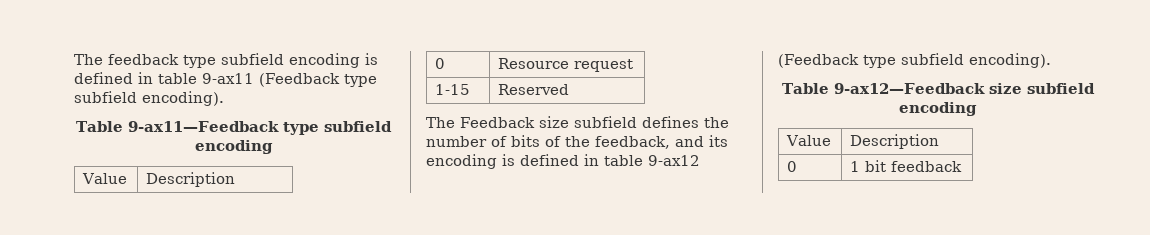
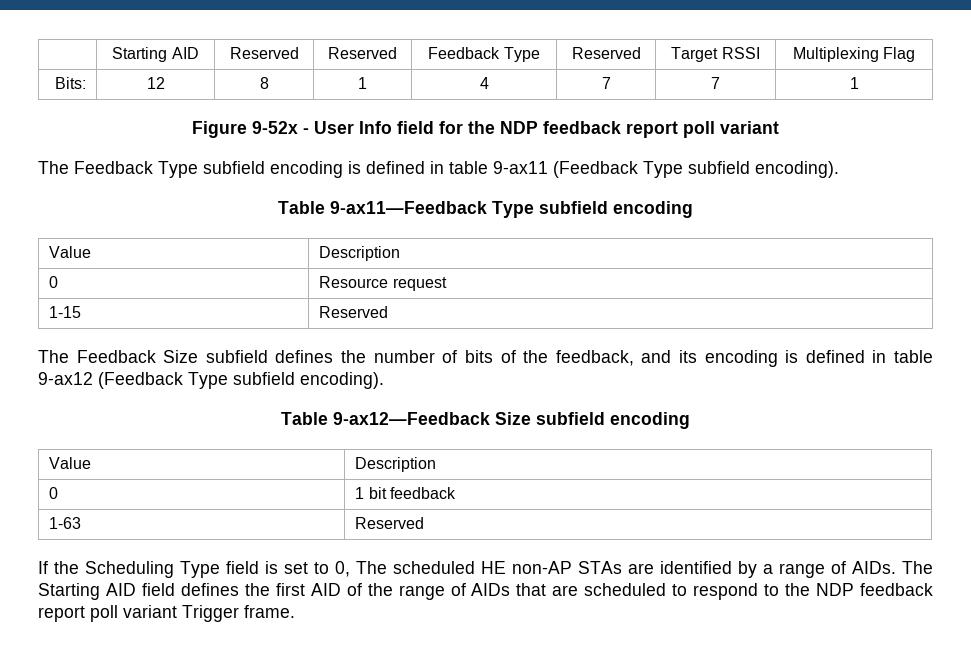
- The feedback type subfield encoding is defined in table 9-ax11 (Feedback type subfield encoding).
+ | Starting AID | Reserved | Reserved | Feedback Type | Reserved | Target RSSI | Multiplexing Flag
+ Bits: | 12 | 8 | 1 | 4 | 7 | 7 | 1
+ Figure 9-52x - User Info field for the NDP feedback report poll variant
+ The Feedback Type subfield encoding is defined in table 9-ax11 (Feedback Type subfield encoding).
- Table 9-ax11—Feedback type subfield encoding
+ Table 9-ax11—Feedback Type subfield encoding
- The Feedback size subfield defines the number of bits of the feedback, and its encoding is defined in table 9-ax12 (Feedback type subfield encoding).
+ The Feedback Size subfield defines the number of bits of the feedback, and its encoding is defined in table 9-ax12 (Feedback Type subfield encoding).
- Table 9-ax12—Feedback size subfield encoding
+ Table 9-ax12—Feedback Size subfield encoding
+ 1-63 | Reserved
+ If the Scheduling Type field is set to 0, The scheduled HE non-AP STAs are identified by a range of AIDs. The Starting AID field defines the first AID of the range of AIDs that are scheduled to respond to the NDP feedback report poll variant Trigger frame.

